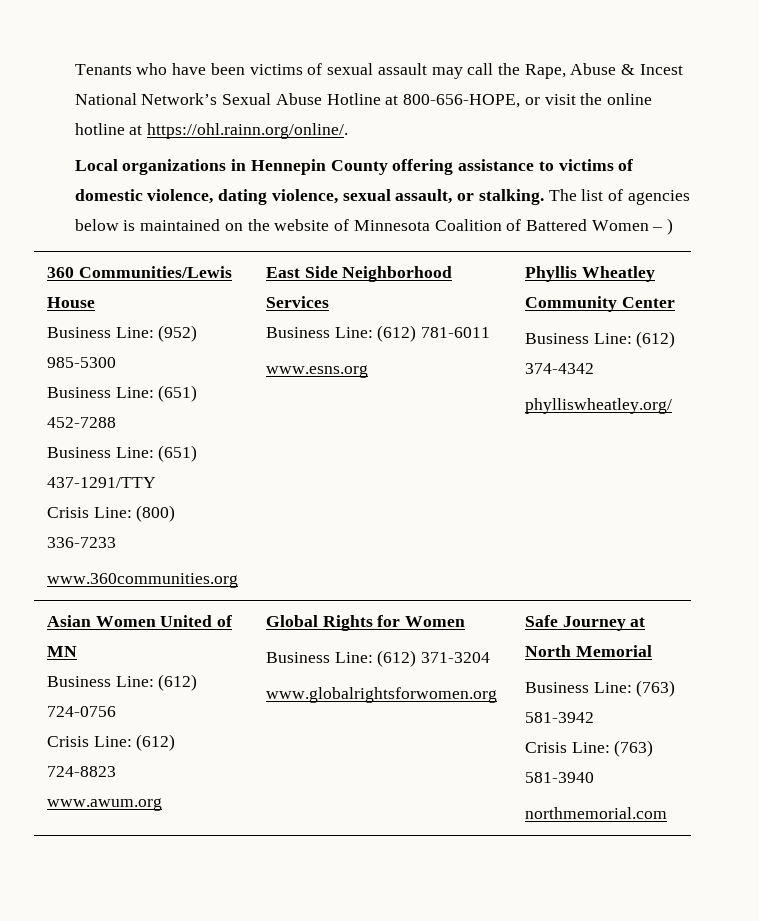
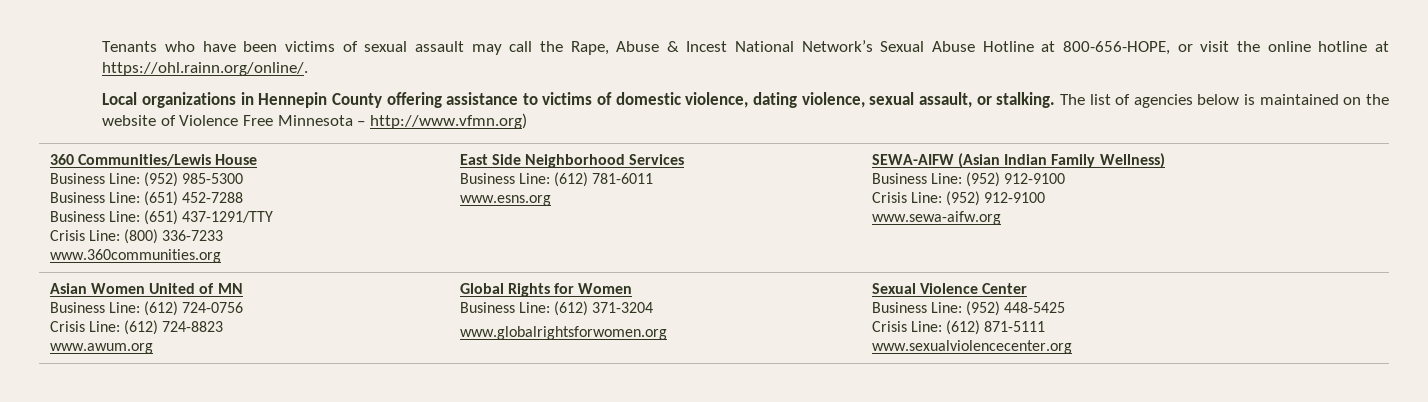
- The list of agencies below is maintained on the website of Minnesota Coalition of Battered Women – )
+ The list of agencies below is maintained on the website of Violence Free Minnesota – http://www.vfmn.org)
- Phyllis Wheatley Community Center
- Business Line: (612) 374-4342
- phylliswheatley.org/
+ SEWA-AIFW (Asian Indian Family Wellness)
+ Business Line: (952) 912-9100
+ Crisis Line: (952) 912-9100
+ www.sewa-aifw.org
  Asian Women United of MN
  Business Line: (612) 724-0756
  Crisis Line: (612) 724-8823
  www.awum.org | Global Rights for Women
  Business Line: (612) 371-3204
- www.globalrightsforwomen.org | Safe Journey at North Memorial
- Business Line: (763) 581-3942
- Crisis Line: (763) 581-3940
- northmemorial.com
+ www.globalrightsforwomen.org | Sexual Violence Center
+ Business Line: (952) 448-5425
+ Crisis Line: (612) 871-5111
+ www.sexualviolencecenter.org

